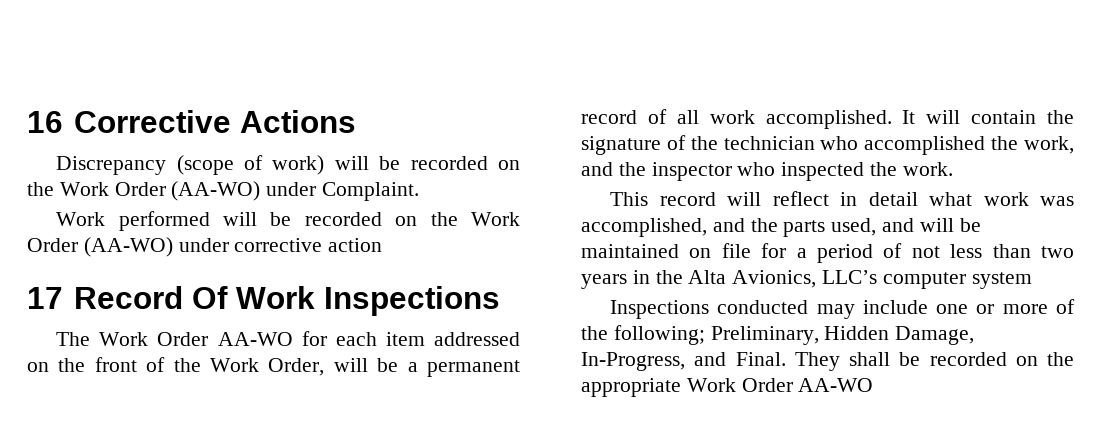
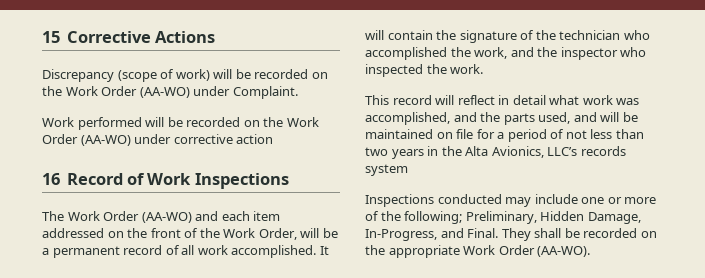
- 16 Corrective Actions
+ 15 Corrective Actions
- 17 Record Of Work Inspections
+ 16 Record of Work Inspections
- The Work Order AA-WO for each item addressed on the front of the Work Order, will be a permanent record of all work accomplished.
+ The Work Order (AA-WO) and each item addressed on the front of the Work Order, will be a permanent record of all work accomplished.
- This record will reflect in detail what work was accomplished, and the parts used, and will be maintained on file for a period of not less than two years in the Alta Avionics, LLC’s computer system
+ This record will reflect in detail what work was accomplished, and the parts used, and will be maintained on file for a period of not less than two years in the Alta Avionics, LLC’s records system
- They shall be recorded on the appropriate Work Order AA-WO
+ They shall be recorded on the appropriate Work Order (AA-WO).

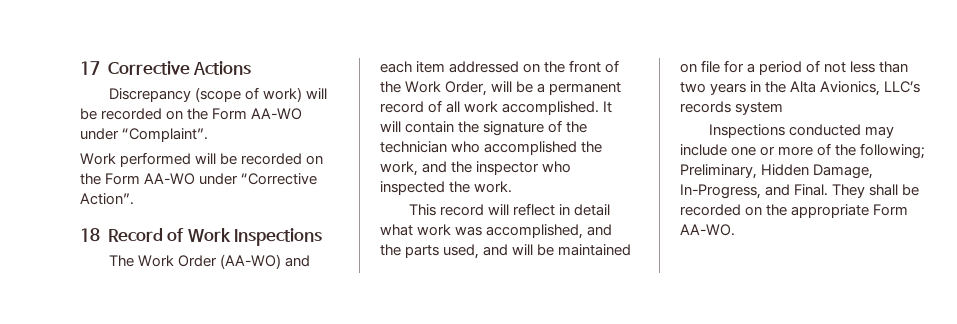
- 15 Corrective Actions
+ 17 Corrective Actions
- Discrepancy (scope of work) will be recorded on the Work Order (AA-WO) under Complaint.
+ Discrepancy (scope of work) will be recorded on the Form AA-WO under “Complaint”.
- Work performed will be recorded on the Work Order (AA-WO) under corrective action
- 16 Record of Work Inspections
+ Work performed will be recorded on the Form AA-WO under “Corrective Action”.
+ 18 Record of Work Inspections
- They shall be recorded on the appropriate Work Order (AA-WO).
+ They shall be recorded on the appropriate Form AA-WO.

